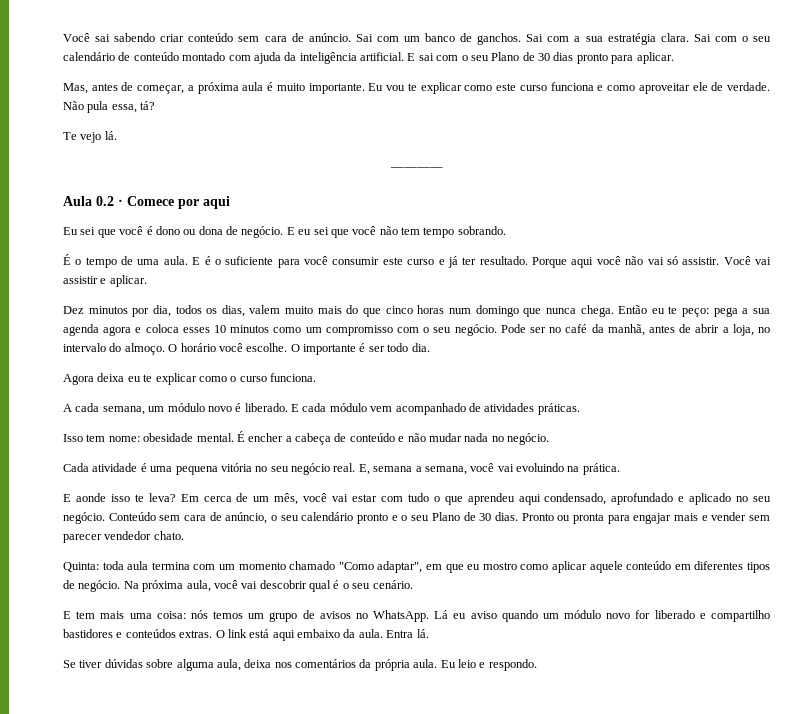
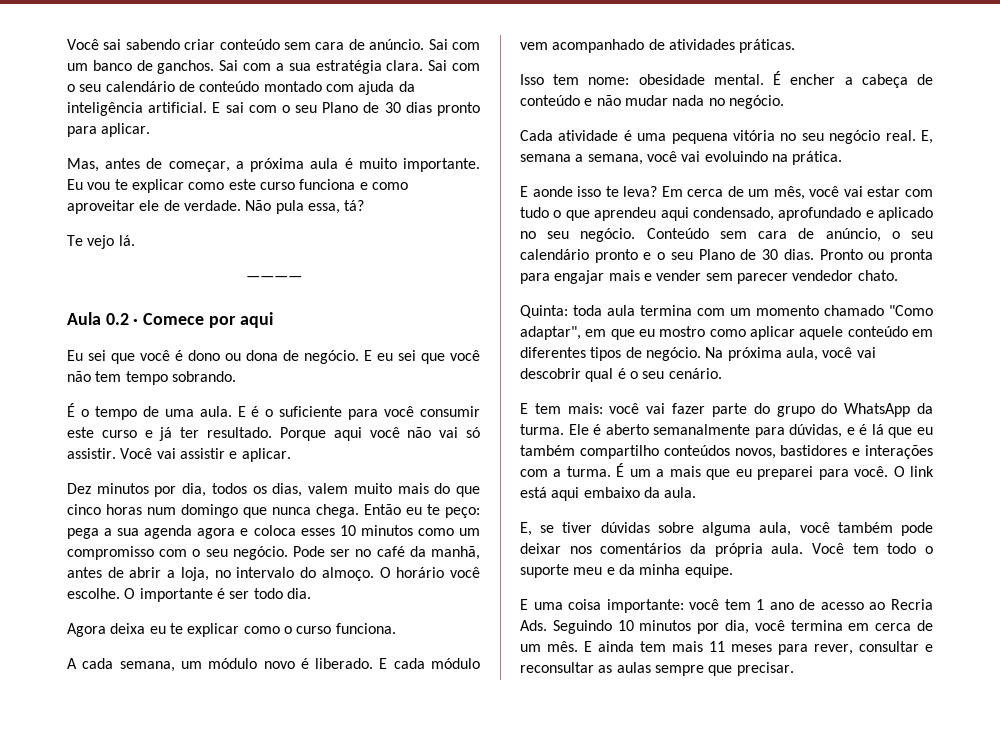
- E tem mais uma coisa: nós temos um grupo de avisos no WhatsApp. Lá eu aviso quando um módulo novo for liberado e compartilho bastidores e conteúdos extras.
+ E tem mais: você vai fazer parte do grupo do WhatsApp da turma. Ele é aberto semanalmente para dúvidas, e é lá que eu também compartilho conteúdos novos, bastidores e interações com a turma. É um a mais que eu preparei para você.
- O link está aqui embaixo da aula. Entra lá.
- Se tiver dúvidas sobre alguma aula, deixa nos comentários da própria aula.
+ O link está aqui embaixo da aula.
+ E, se tiver dúvidas sobre alguma aula, você também pode deixar nos comentários da própria aula.
- Eu leio e respondo.
+ Você tem todo o suporte meu e da minha equipe.
+ E uma coisa importante: você tem 1 ano de acesso ao Recria Ads. Seguindo 10 minutos por dia, você termina em cerca de um mês. E ainda tem mais 11 meses para rever, consultar e reconsultar as aulas sempre que precisar.

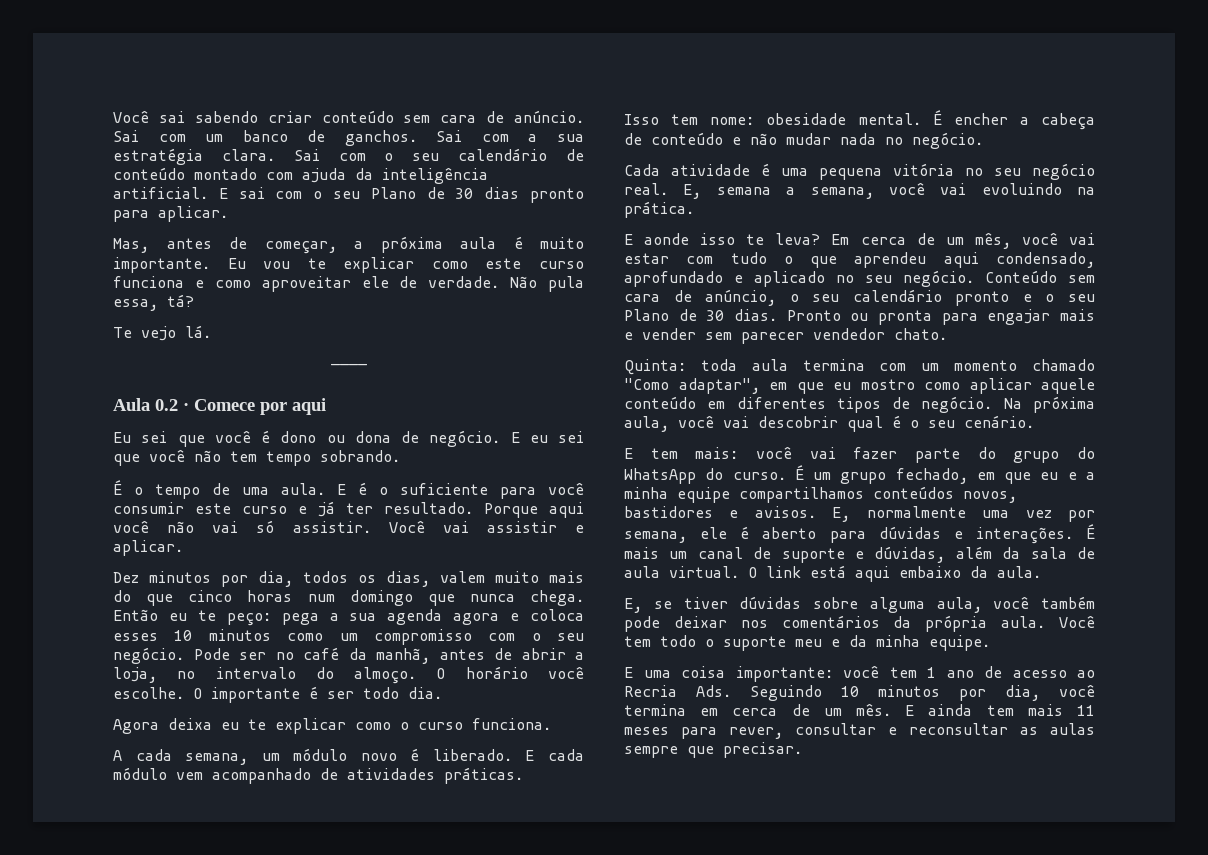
- E tem mais: você vai fazer parte do grupo do WhatsApp da turma. Ele é aberto semanalmente para dúvidas, e é lá que eu também compartilho conteúdos novos, bastidores e interações com a turma. É um a mais que eu preparei para você.
+ E tem mais: você vai fazer parte do grupo do WhatsApp do curso. É um grupo fechado, em que eu e a minha equipe compartilhamos conteúdos novos, bastidores e avisos. E, normalmente uma vez por semana, ele é aberto para dúvidas e interações. É mais um canal de suporte e dúvidas, além da sala de aula virtual.

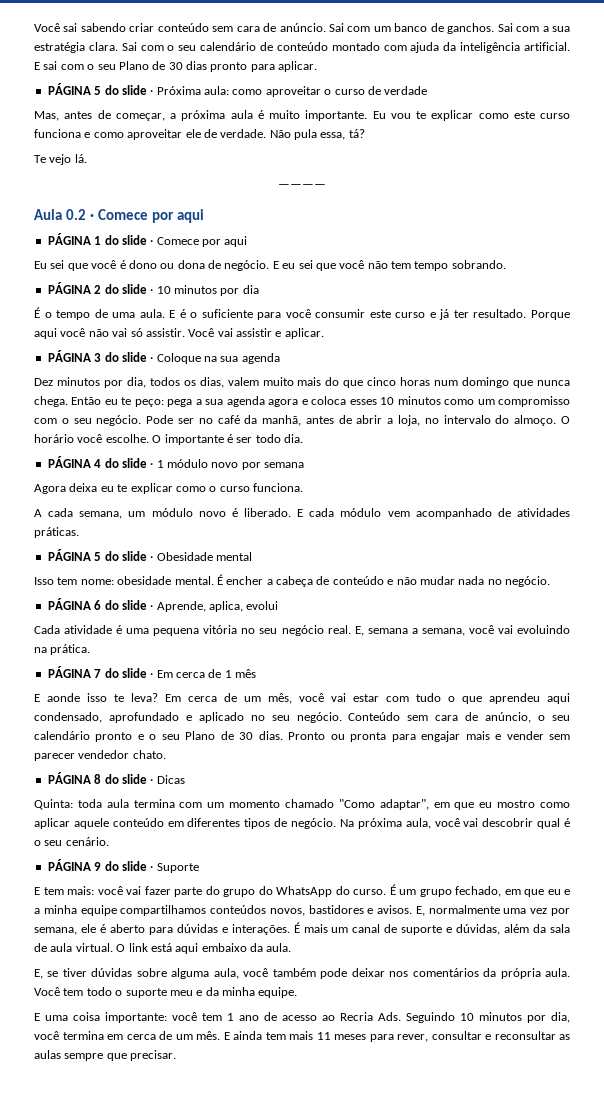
+ PÁGINA 5 do slide · Próxima aula: como aproveitar o curso de verdade
+ PÁGINA 1 do slide · Comece por aqui
+ PÁGINA 2 do slide · 10 minutos por dia
+ PÁGINA 3 do slide · Coloque na sua agenda
+ PÁGINA 4 do slide · 1 módulo novo por semana
+ PÁGINA 5 do slide · Obesidade mental
+ PÁGINA 6 do slide · Aprende, aplica, evolui
+ PÁGINA 7 do slide · Em cerca de 1 mês
+ PÁGINA 8 do slide · Dicas
+ PÁGINA 9 do slide · Suporte

